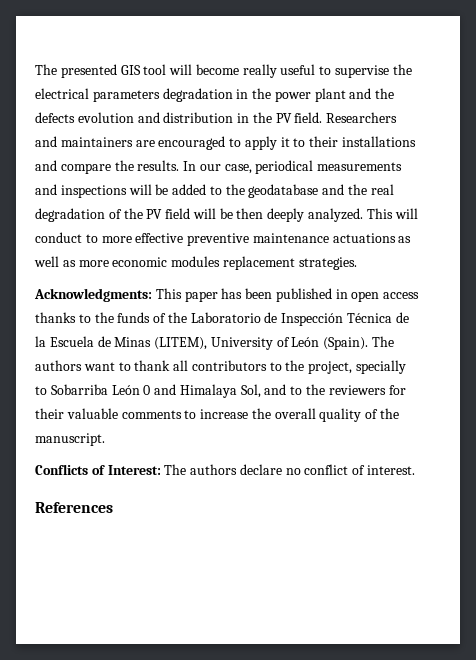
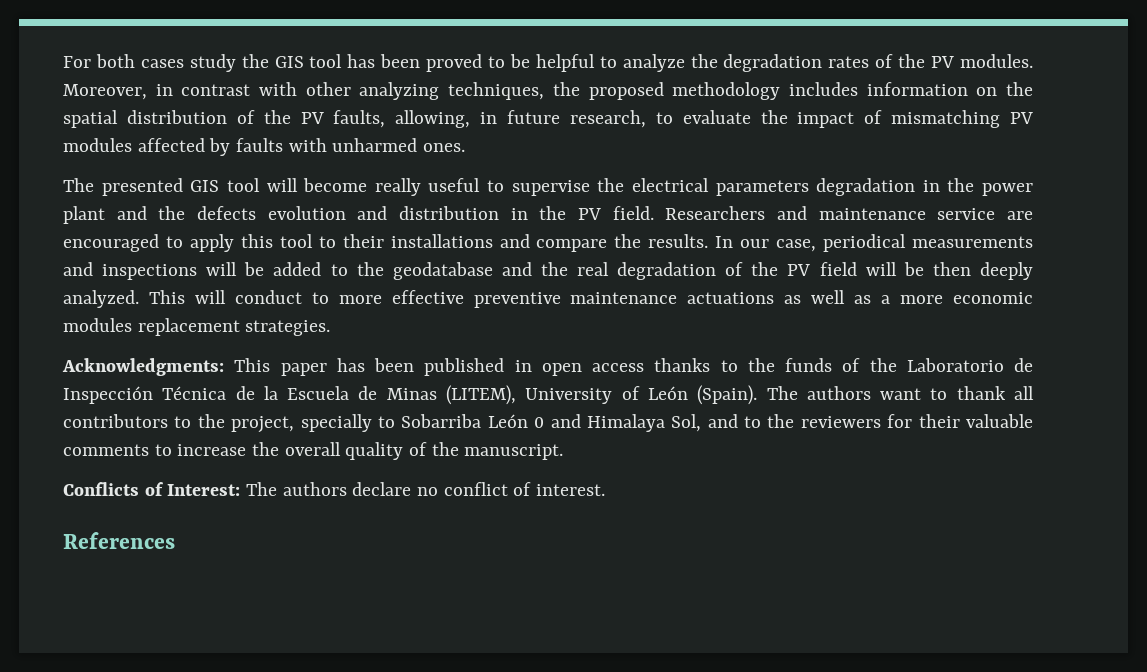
+ For both cases study the GIS tool has been proved to be helpful to analyze the degradation rates of the PV modules. Moreover, in contrast with other analyzing techniques, the proposed methodology includes information on the spatial distribution of the PV faults, allowing, in future research, to evaluate the impact of mismatching PV modules affected by faults with unharmed ones.
- Researchers and maintainers are encouraged to apply it to their installations and compare the results.
+ Researchers and maintenance service are encouraged to apply this tool to their installations and compare the results.
- This will conduct to more effective preventive maintenance actuations as well as more economic modules replacement strategies.
+ This will conduct to more effective preventive maintenance actuations as well as a more economic modules replacement strategies.

